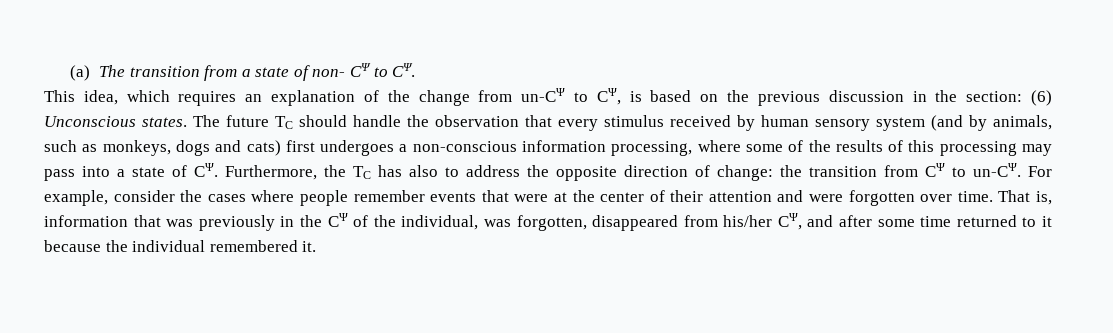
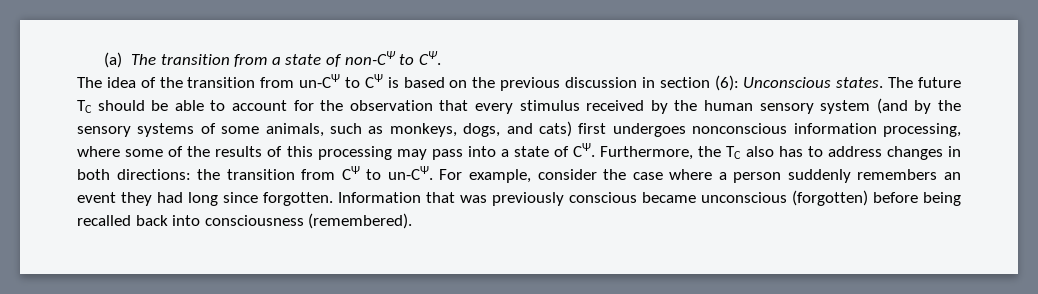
- (a) The transition from a state of non- CΨ to CΨ.
+ (a) The transition from a state of non-CΨ to CΨ.
- This idea, which requires an explanation of the change from un-CΨ to CΨ, is based on the previous discussion in the section: (6) Unconscious states.
+ The idea of the transition from un-CΨ to CΨ is based on the previous discussion in section (6): Unconscious states.
- The future TC should handle the observation that every stimulus received by human sensory system (and by animals, such as monkeys, dogs and cats) first undergoes a non-conscious information processing, where some of the results of this processing may pass into a state of CΨ. Furthermore, the TC has also to address the opposite direction of change: the transition from CΨ to un-CΨ.
+ The future TC should be able to account for the observation that every stimulus received by the human sensory system (and by the sensory systems of some animals, such as monkeys, dogs, and cats) first undergoes nonconscious information processing, where some of the results of this processing may pass into a state of CΨ. Furthermore, the TC also has to address changes in both directions: the transition from CΨ to un-CΨ.
- For example, consider the cases where people remember events that were at the center of their attention and were forgotten over time. That is, information that was previously in the CΨ of the individual, was forgotten, disappeared from his/her CΨ, and after some time returned to it because the individual remembered it.
+ For example, consider the case where a person suddenly remembers an event they had long since forgotten. Information that was previously conscious became unconscious (forgotten) before being recalled back into consciousness (remembered).

